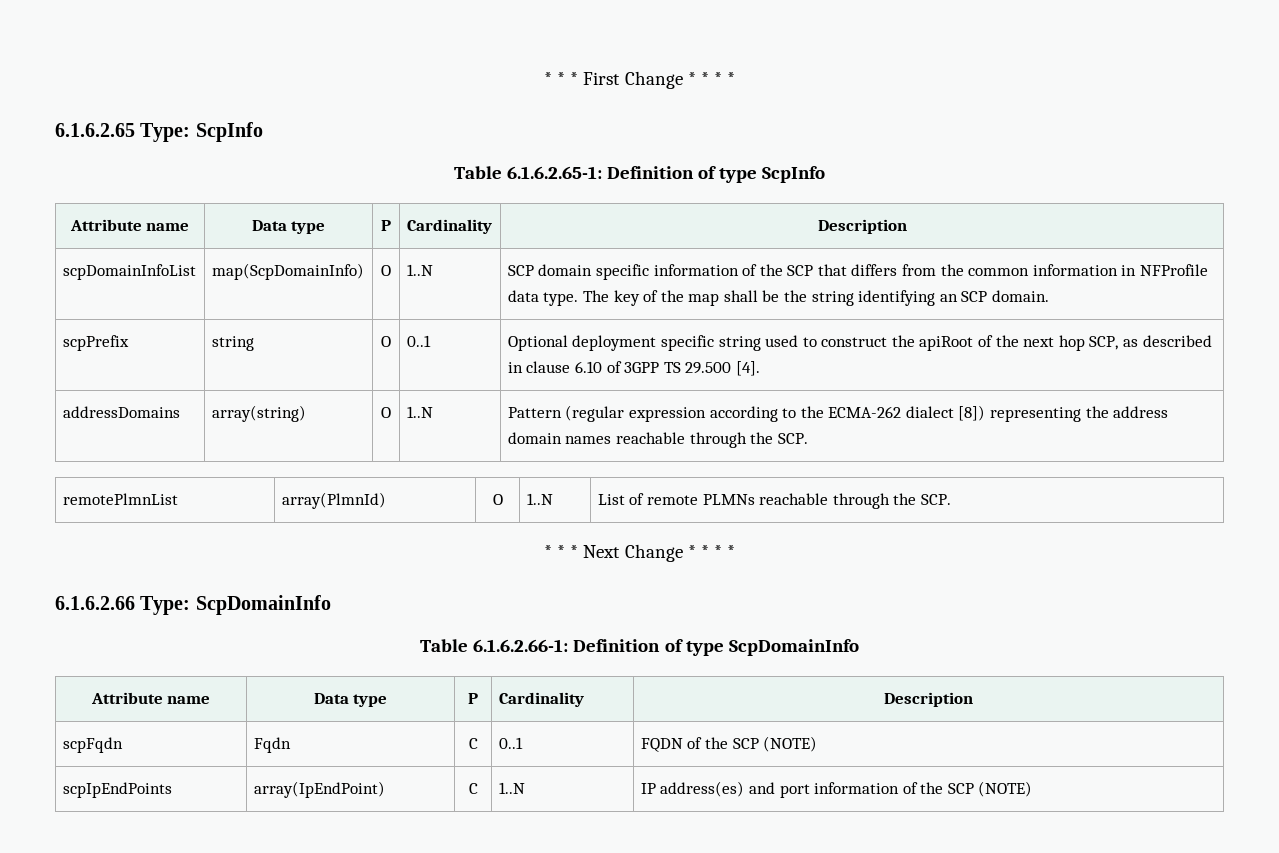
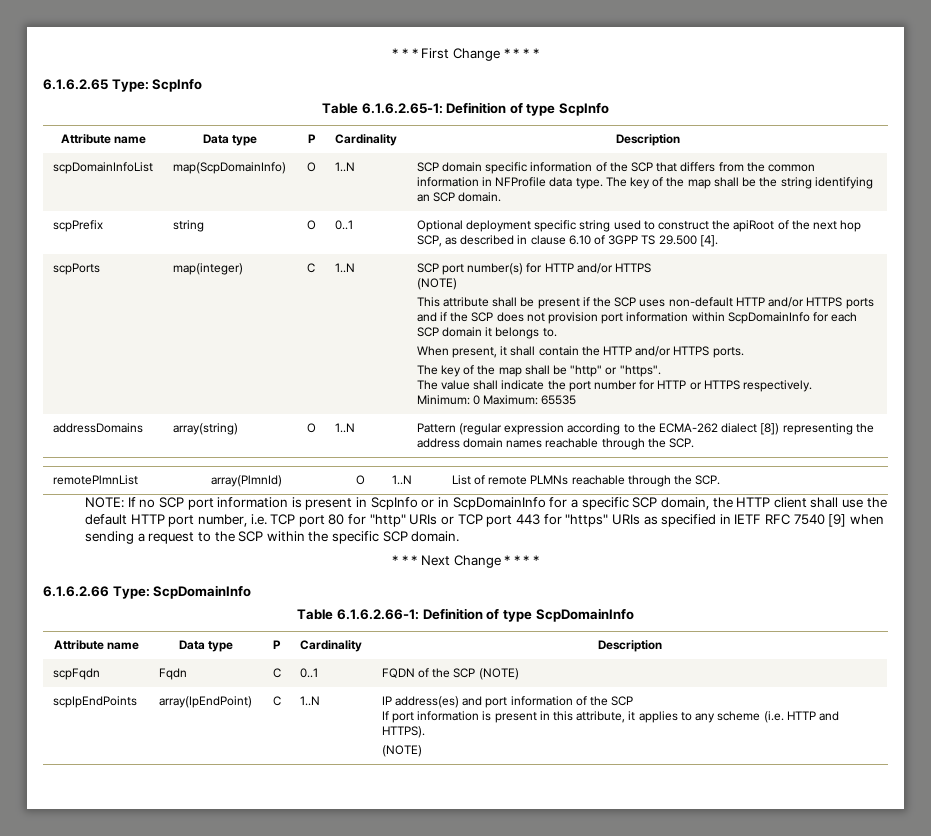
+ scpPorts | map(integer) | C | 1..N | SCP port number(s) for HTTP and/or HTTPS
+ (NOTE)
+ This attribute shall be present if the SCP uses non-default HTTP and/or HTTPS ports and if the SCP does not provision port information within ScpDomainInfo for each SCP domain it belongs to.
+ When present, it shall contain the HTTP and/or HTTPS ports.
+ The key of the map shall be "http" or "https".
+ The value shall indicate the port number for HTTP or HTTPS respectively.
+ Minimum: 0 Maximum: 65535
+ NOTE: If no SCP port information is present in ScpInfo or in ScpDomainInfo for a specific SCP domain, the HTTP client shall use the default HTTP port number, i.e. TCP port 80 for "http" URIs or TCP port 443 for "https" URIs as specified in IETF RFC 7540 [9] when sending a request to the SCP within the specific SCP domain.
- scpIpEndPoints | array(IpEndPoint) | C | 1..N | IP address(es) and port information of the SCP (NOTE)
+ scpIpEndPoints | array(IpEndPoint) | C | 1..N | IP address(es) and port information of the SCP
+ If port information is present in this attribute, it applies to any scheme (i.e. HTTP and HTTPS).
+ (NOTE)

